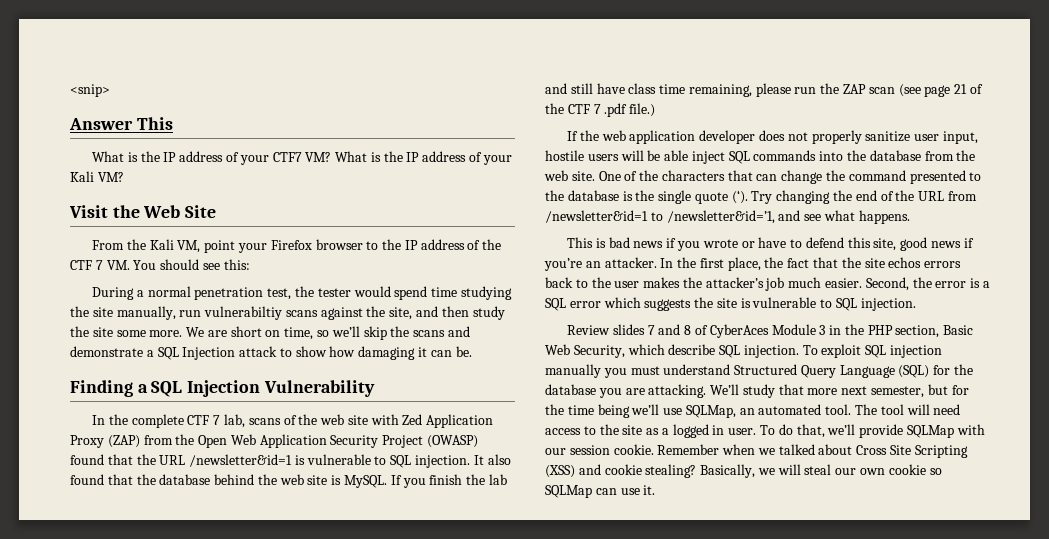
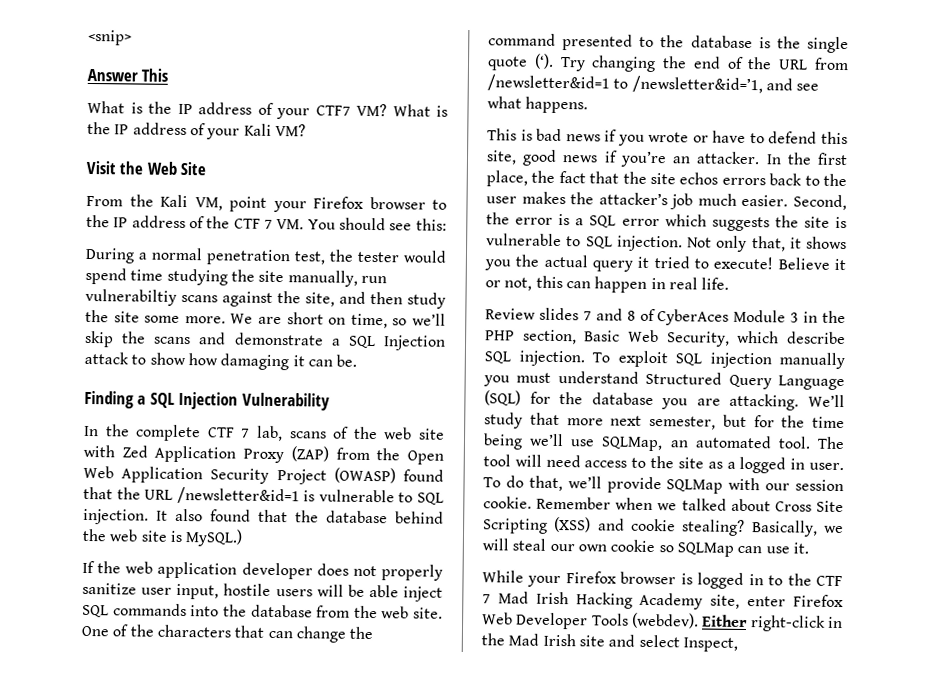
- It also found that the database behind the web site is MySQL. If you finish the lab and still have class time remaining, please run the ZAP scan (see page 21 of the CTF 7 .pdf file.)
+ It also found that the database behind the web site is MySQL.)
+ Not only that, it shows you the actual query it tried to execute! Believe it or not, this can happen in real life.
+ While your Firefox browser is logged in to the CTF 7 Mad Irish Hacking Academy site, enter Firefox Web Developer Tools (webdev). Either right-click in the Mad Irish site and select Inspect,

